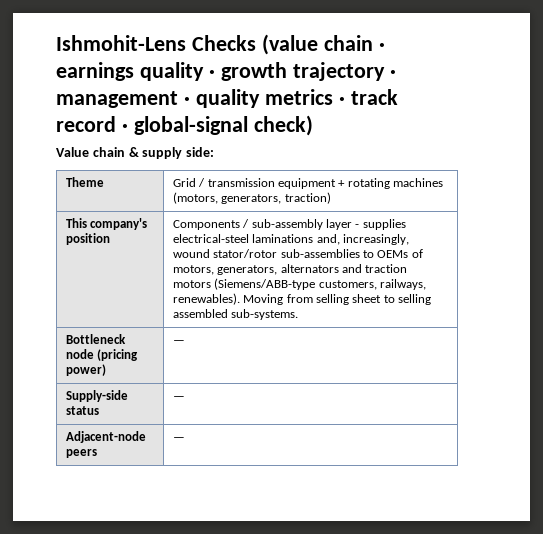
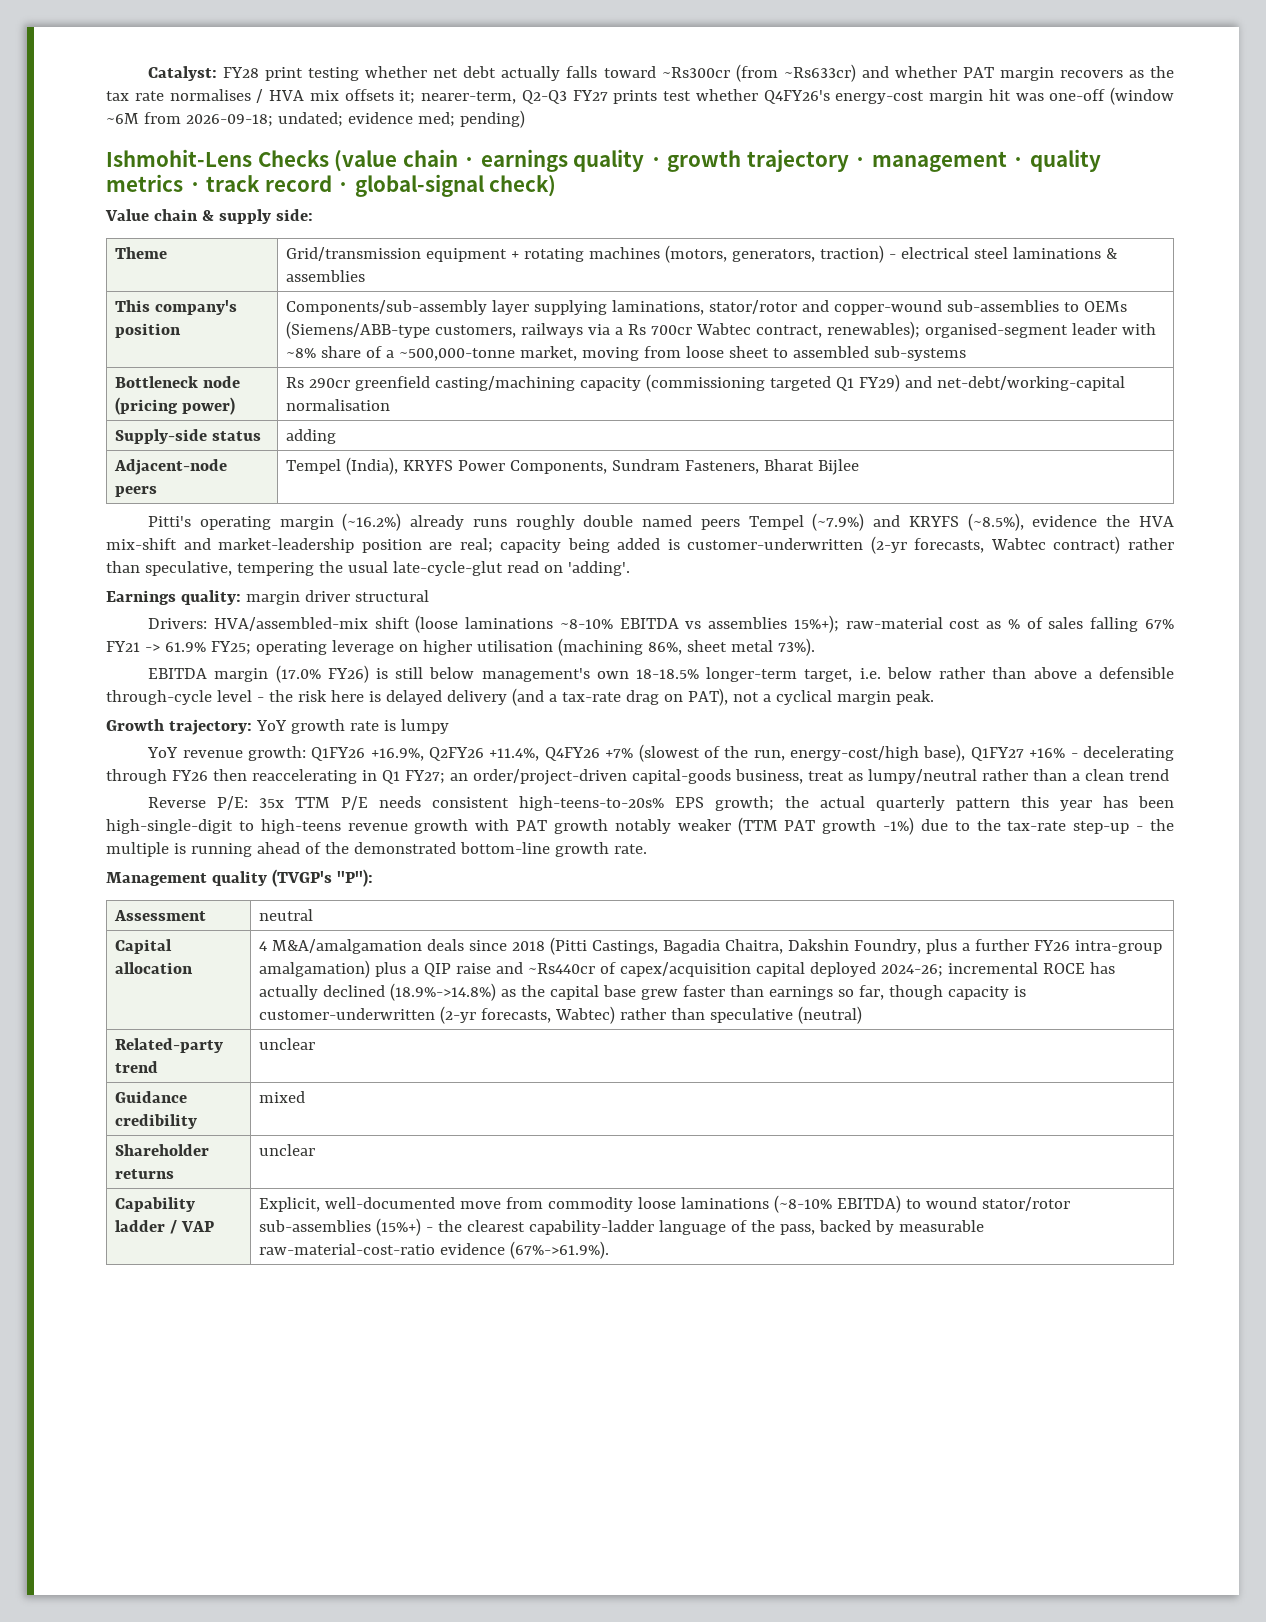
+ Catalyst: FY28 print testing whether net debt actually falls toward ~Rs300cr (from ~Rs633cr) and whether PAT margin recovers as the tax rate normalises / HVA mix offsets it; nearer-term, Q2-Q3 FY27 prints test whether Q4FY26's energy-cost margin hit was one-off (window ~6M from 2026-09-18; undated; evidence med; pending)
- Theme | Grid / transmission equipment + rotating machines (motors, generators, traction)
- This company's position | Components / sub-assembly layer - supplies electrical-steel laminations and, increasingly, wound stator/rotor sub-assemblies to OEMs of motors, generators, alternators and traction motors (Siemens/ABB-type customers, railways, renewables). Moving from selling sheet to selling assembled sub-systems.
- Bottleneck node (pricing power) | —
+ Theme | Grid/transmission equipment + rotating machines (motors, generators, traction) - electrical steel laminations & assemblies
+ This company's position | Components/sub-assembly layer supplying laminations, stator/rotor and copper-wound sub-assemblies to OEMs (Siemens/ABB-type customers, railways via a Rs 700cr Wabtec contract, renewables); organised-segment leader with ~8% share of a ~500,000-tonne market, moving from loose sheet to assembled sub-systems
+ Bottleneck node (pricing power) | Rs 290cr greenfield casting/machining capacity (commissioning targeted Q1 FY29) and net-debt/working-capital normalisation
- Supply-side status | —
+ Supply-side status | adding
- Adjacent-node peers | —
+ Adjacent-node peers | Tempel (India), KRYFS Power Components, Sundram Fasteners, Bharat Bijlee
+ Pitti's operating margin (~16.2%) already runs roughly double named peers Tempel (~7.9%) and KRYFS (~8.5%), evidence the HVA mix-shift and market-leadership position are real; capacity being added is customer-underwritten (2-yr forecasts, Wabtec contract) rather than speculative, tempering the usual late-cycle-glut read on 'adding'.
+ Earnings quality: margin driver structural
+ Drivers: HVA/assembled-mix shift (loose laminations ~8-10% EBITDA vs assemblies 15%+); raw-material cost as % of sales falling 67% FY21 -> 61.9% FY25; operating leverage on higher utilisation (machining 86%, sheet metal 73%).
+ EBITDA margin (17.0% FY26) is still below management's own 18-18.5% longer-term target, i.e. below rather than above a defensible through-cycle level - the risk here is delayed delivery (and a tax-rate drag on PAT), not a cyclical margin peak.
+ Growth trajectory: YoY growth rate is lumpy
+ YoY revenue growth: Q1FY26 +16.9%, Q2FY26 +11.4%, Q4FY26 +7% (slowest of the run, energy-cost/high base), Q1FY27 +16% - decelerating through FY26 then reaccelerating in Q1 FY27; an order/project-driven capital-goods business, treat as lumpy/neutral rather than a clean trend
+ Reverse P/E: 35x TTM P/E needs consistent high-teens-to-20s% EPS growth; the actual quarterly pattern this year has been high-single-digit to high-teens revenue growth with PAT growth notably weaker (TTM PAT growth -1%) due to the tax-rate step-up - the multiple is running ahead of the demonstrated bottom-line growth rate.
+ Management quality (TVGP's "P"):
+ Assessment | neutral
+ Capital allocation | 4 M&A/amalgamation deals since 2018 (Pitti Castings, Bagadia Chaitra, Dakshin Foundry, plus a further FY26 intra-group amalgamation) plus a QIP raise and ~Rs440cr of capex/acquisition capital deployed 2024-26; incremental ROCE has actually declined (18.9%->14.8%) as the capital base grew faster than earnings so far, though capacity is customer-underwritten (2-yr forecasts, Wabtec) rather than speculative (neutral)
+ Related-party trend | unclear
+ Guidance credibility | mixed
+ Shareholder returns | unclear
+ Capability ladder / VAP | Explicit, well-documented move from commodity loose laminations (~8-10% EBITDA) to wound stator/rotor sub-assemblies (15%+) - the clearest capability-ladder language of the pass, backed by measurable raw-material-cost-ratio evidence (67%->61.9%).

